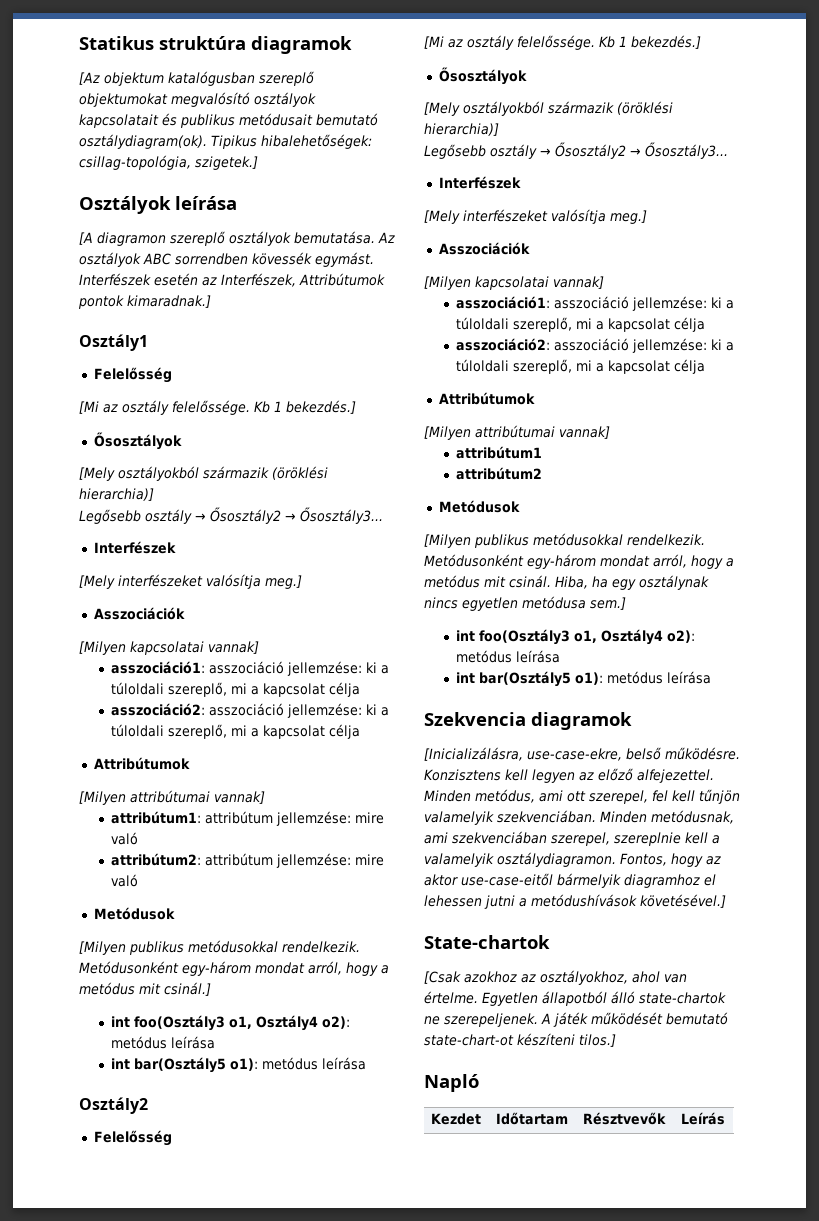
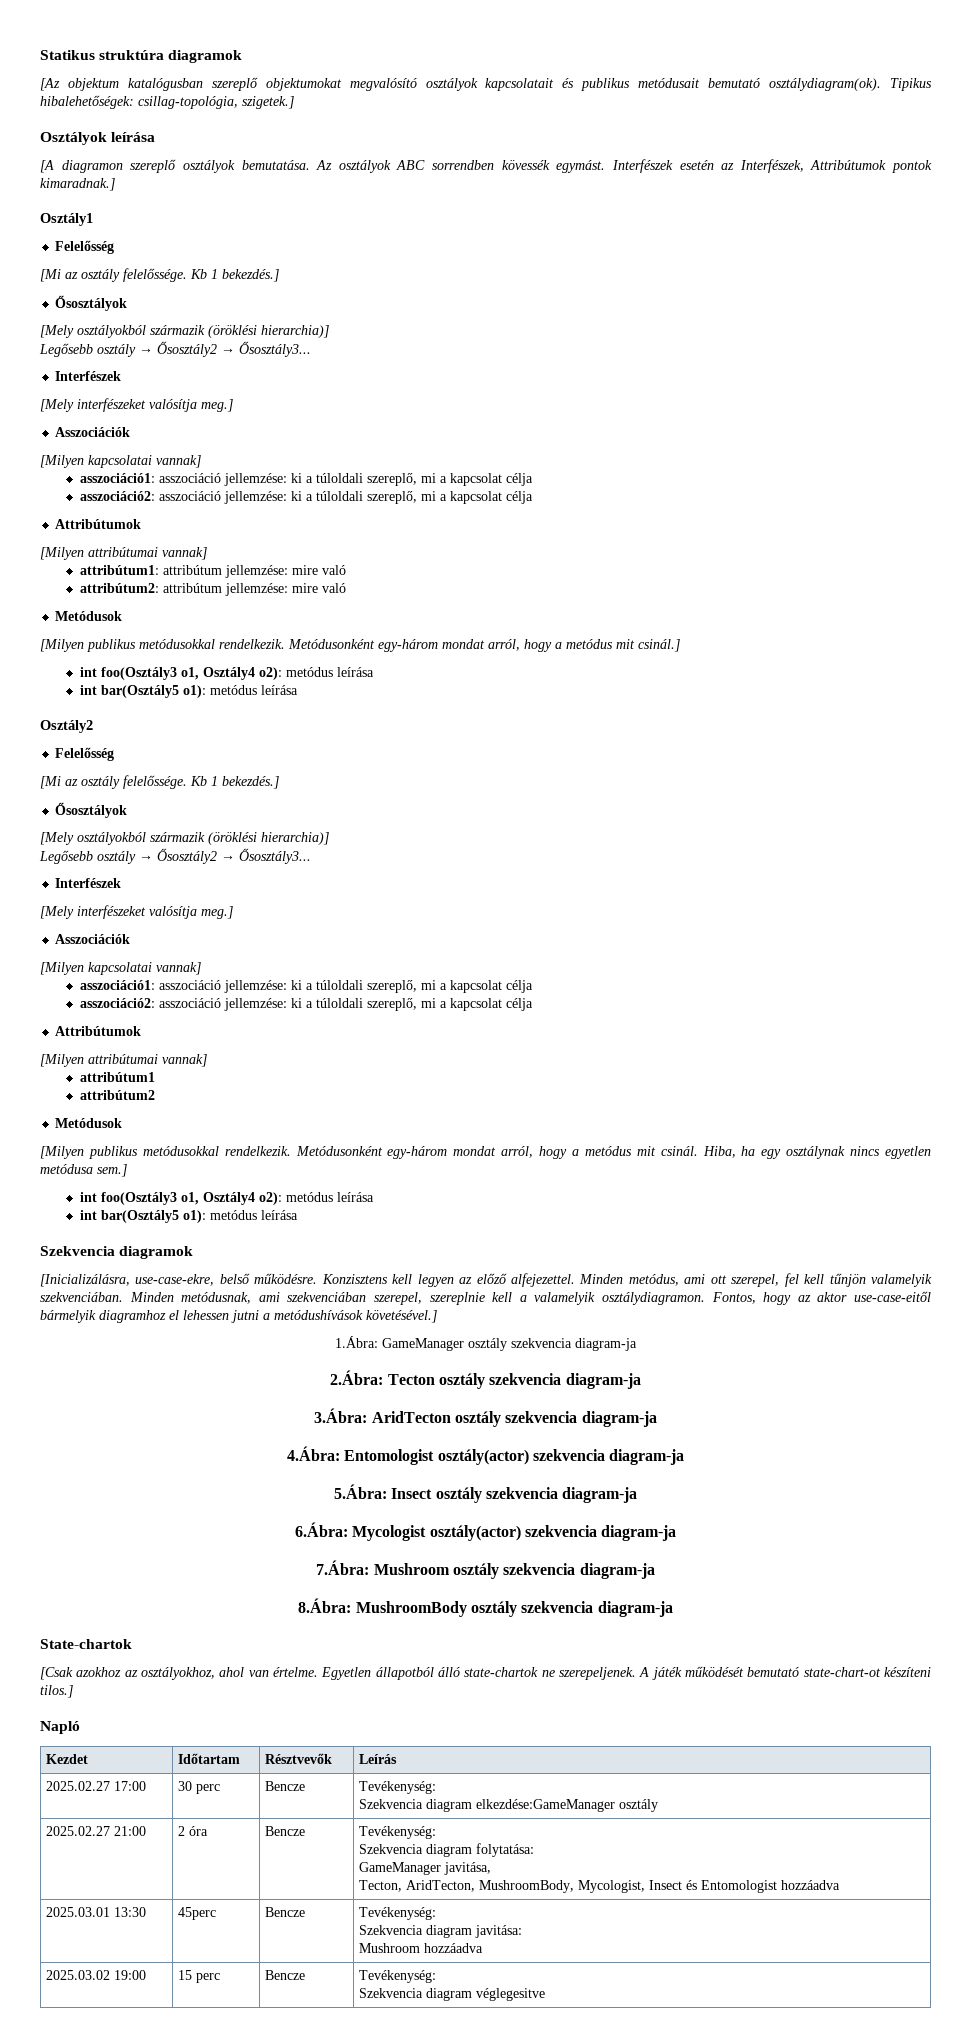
+ 1.Ábra: GameManager osztály szekvencia diagram-ja
+ 2.Ábra: Tecton osztály szekvencia diagram-ja
+ 3.Ábra: AridTecton osztály szekvencia diagram-ja
+ 4.Ábra: Entomologist osztály(actor) szekvencia diagram-ja
+ 5.Ábra: Insect osztály szekvencia diagram-ja
+ 6.Ábra: Mycologist osztály(actor) szekvencia diagram-ja
+ 7.Ábra: Mushroom osztály szekvencia diagram-ja
+ 8.Ábra: MushroomBody osztály szekvencia diagram-ja
+ 2025.02.27 17:00 | 30 perc | Bencze | Tevékenység:
+ Szekvencia diagram elkezdése:GameManager osztály
+ 2025.02.27 21:00 | 2 óra | Bencze | Tevékenység:
+ Szekvencia diagram folytatása:
+ GameManager javitása,
+ Tecton, AridTecton, MushroomBody, Mycologist, Insect és Entomologist hozzáadva
+ 2025.03.01 13:30 | 45perc | Bencze | Tevékenység:
+ Szekvencia diagram javitása:
+ Mushroom hozzáadva
+ 2025.03.02 19:00 | 15 perc | Bencze | Tevékenység:
+ Szekvencia diagram véglegesitve

